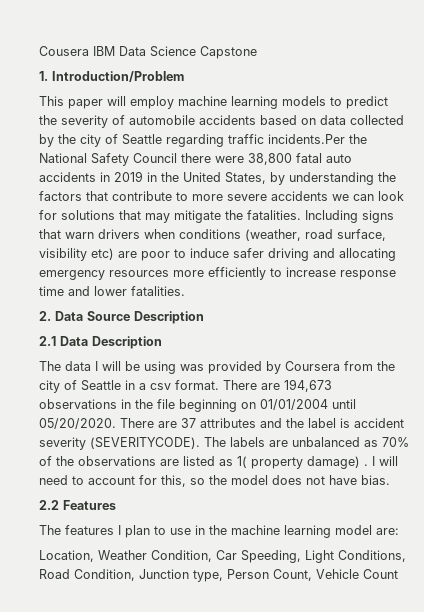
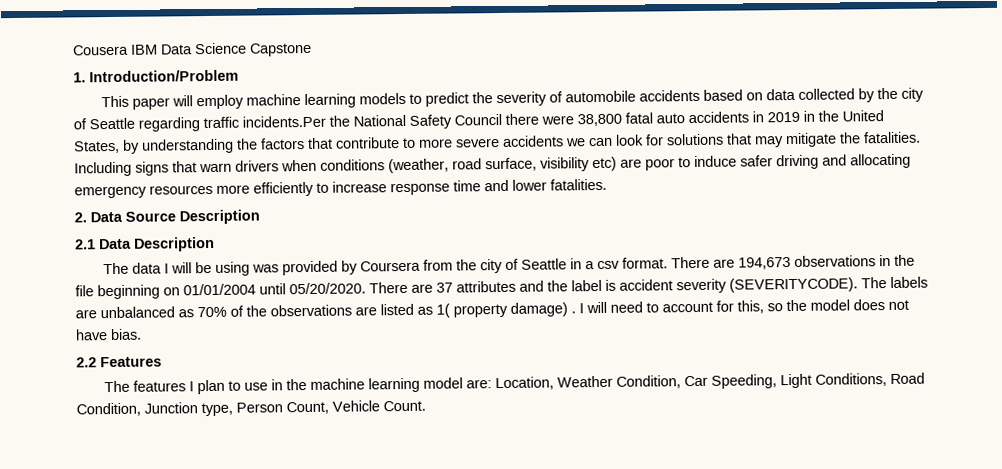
- The features I plan to use in the machine learning model are:
- Location, Weather Condition, Car Speeding, Light Conditions, Road Condition, Junction type, Person Count, Vehicle Count
+ The features I plan to use in the machine learning model are: Location, Weather Condition, Car Speeding, Light Conditions, Road Condition, Junction type, Person Count, Vehicle Count.

